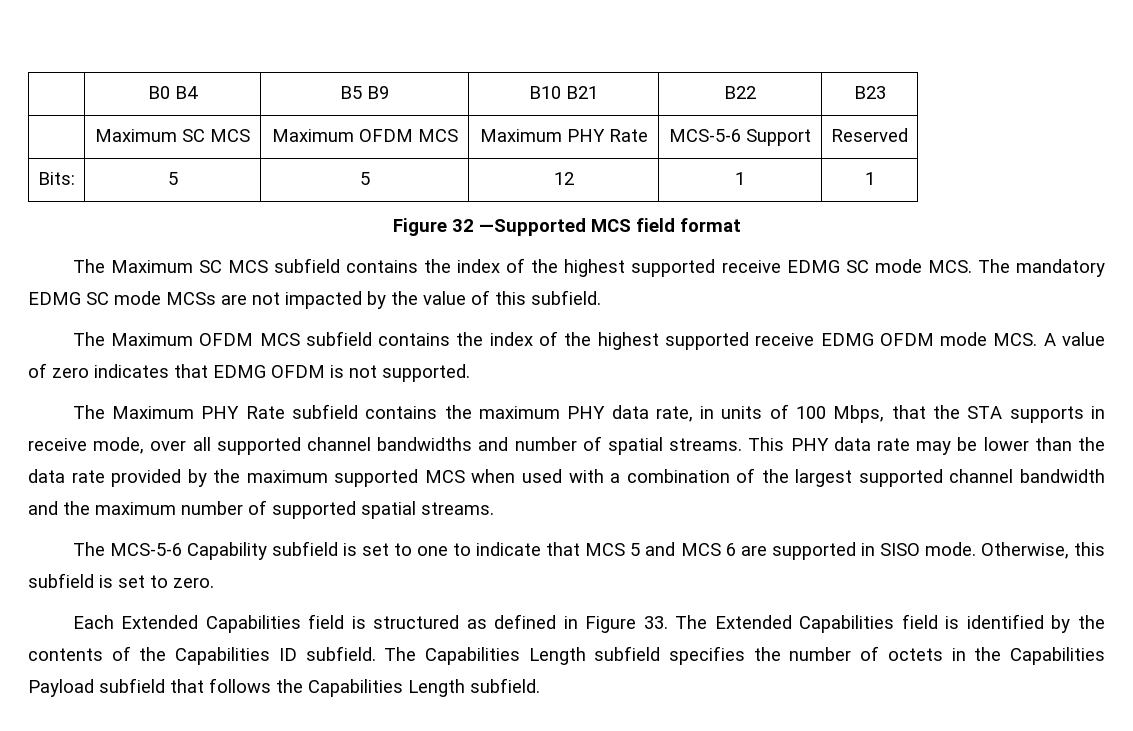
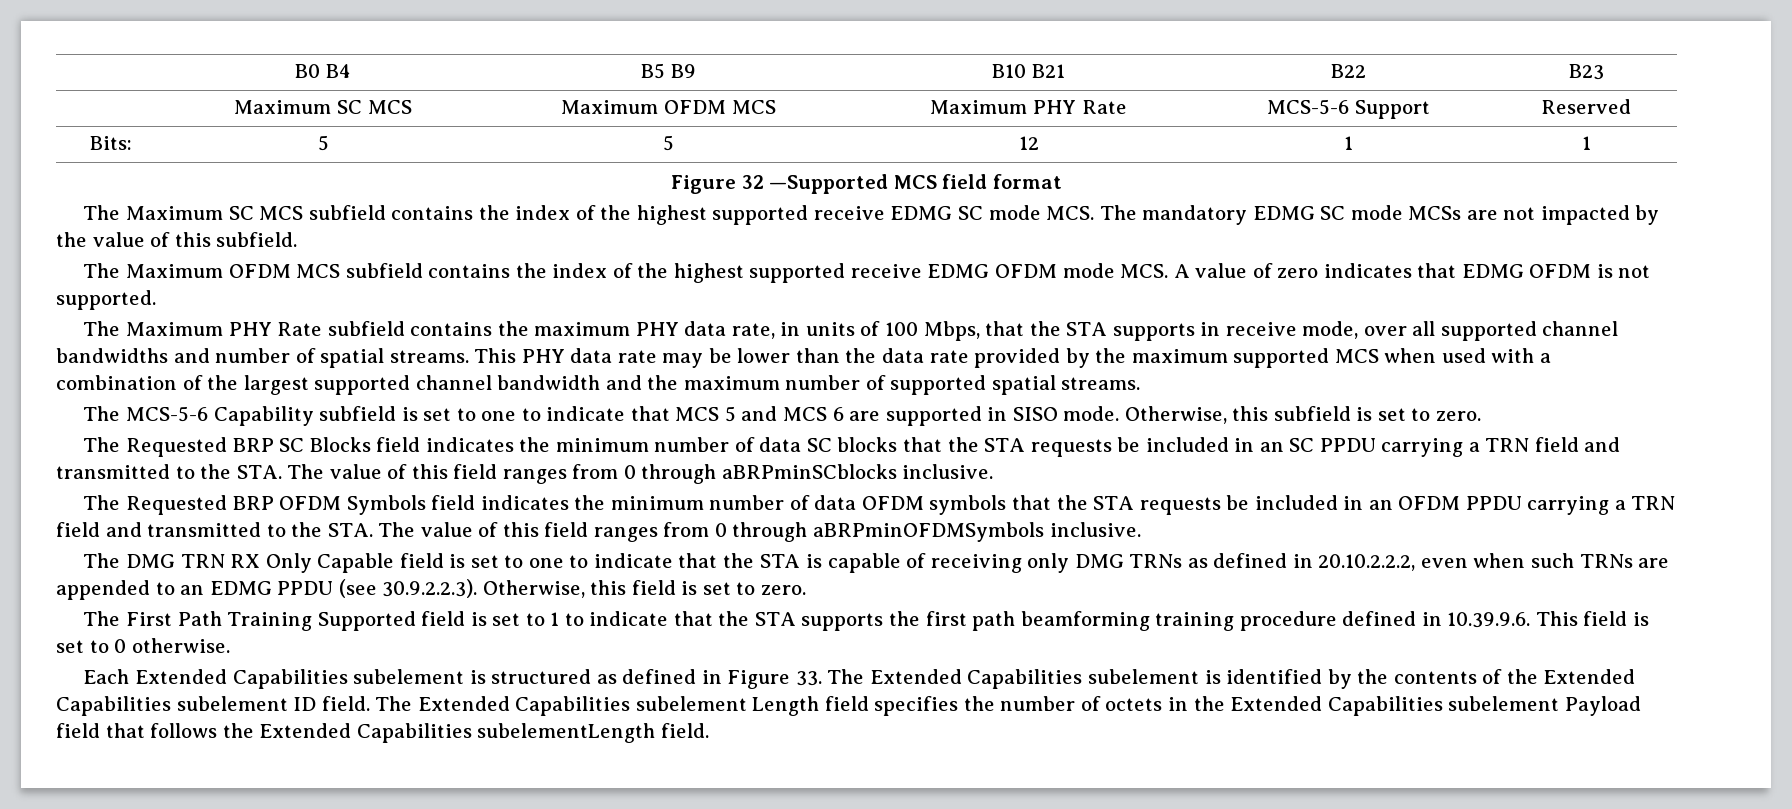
+ The Requested BRP SC Blocks field indicates the minimum number of data SC blocks that the STA requests be included in an SC PPDU carrying a TRN field and transmitted to the STA. The value of this field ranges from 0 through aBRPminSCblocks inclusive.
+ The Requested BRP OFDM Symbols field indicates the minimum number of data OFDM symbols that the STA requests be included in an OFDM PPDU carrying a TRN field and transmitted to the STA. The value of this field ranges from 0 through aBRPminOFDMSymbols inclusive.
+ The DMG TRN RX Only Capable field is set to one to indicate that the STA is capable of receiving only DMG TRNs as defined in 20.10.2.2.2, even when such TRNs are appended to an EDMG PPDU (see 30.9.2.2.3). Otherwise, this field is set to zero.
+ The First Path Training Supported field is set to 1 to indicate that the STA supports the first path beamforming training procedure defined in 10.39.9.6. This field is set to 0 otherwise.
- Each Extended Capabilities field is structured as defined in Figure 33. The Extended Capabilities field is identified by the contents of the Capabilities ID subfield. The Capabilities Length subfield specifies the number of octets in the Capabilities Payload subfield that follows the Capabilities Length subfield.
+ Each Extended Capabilities subelement is structured as defined in Figure 33. The Extended Capabilities subelement is identified by the contents of the Extended Capabilities subelement ID field. The Extended Capabilities subelement Length field specifies the number of octets in the Extended Capabilities subelement Payload field that follows the Extended Capabilities subelementLength field.

